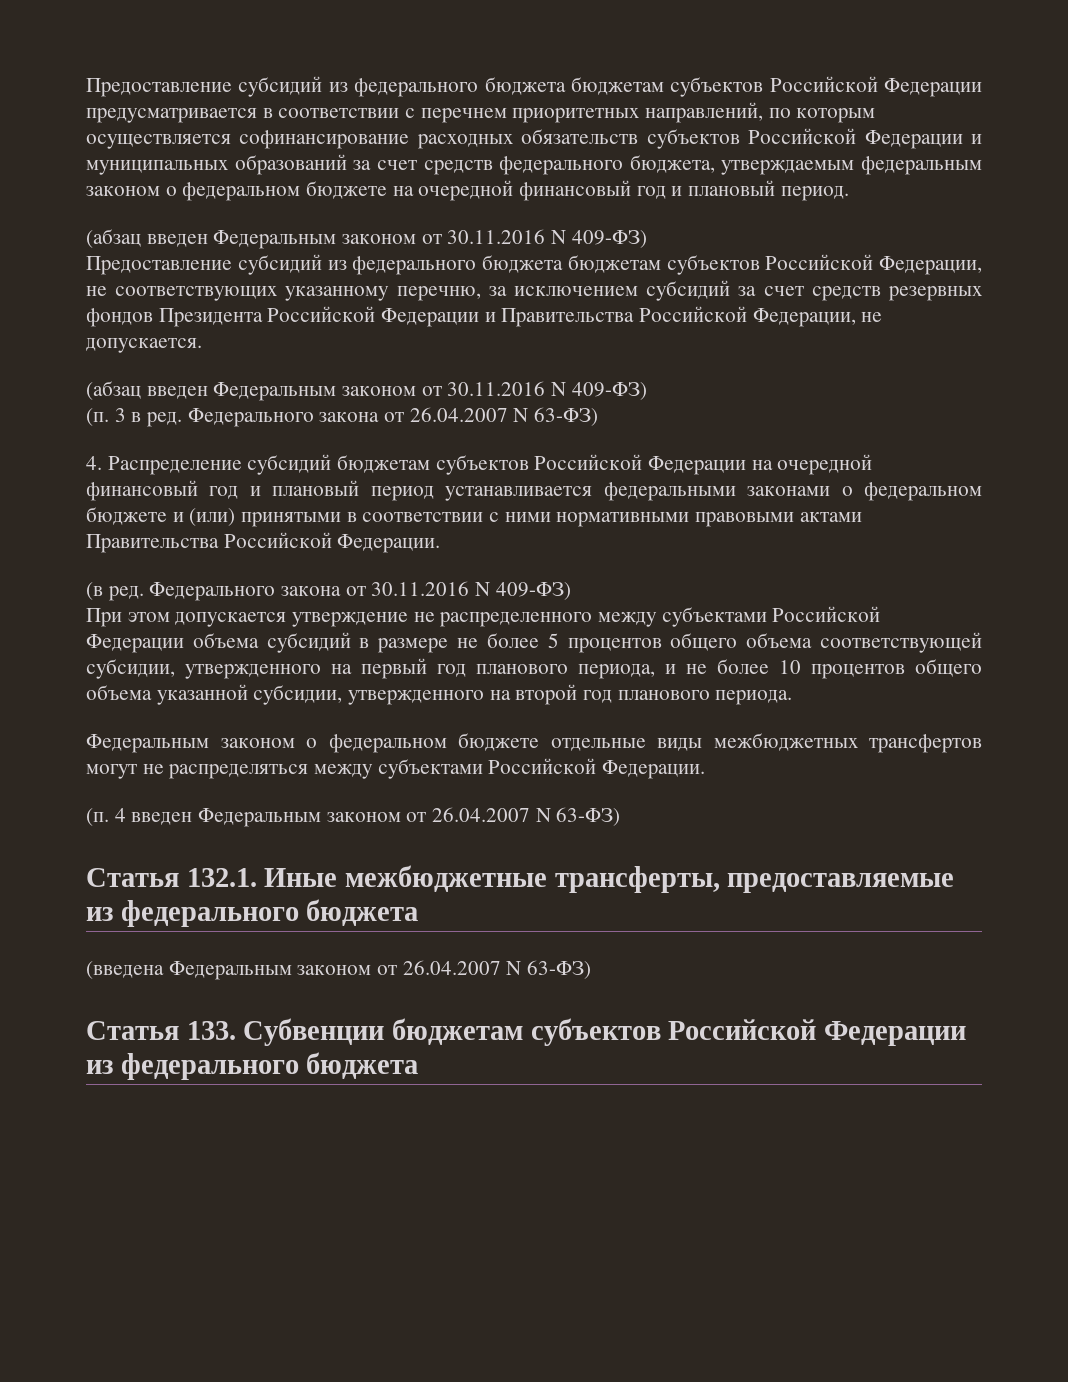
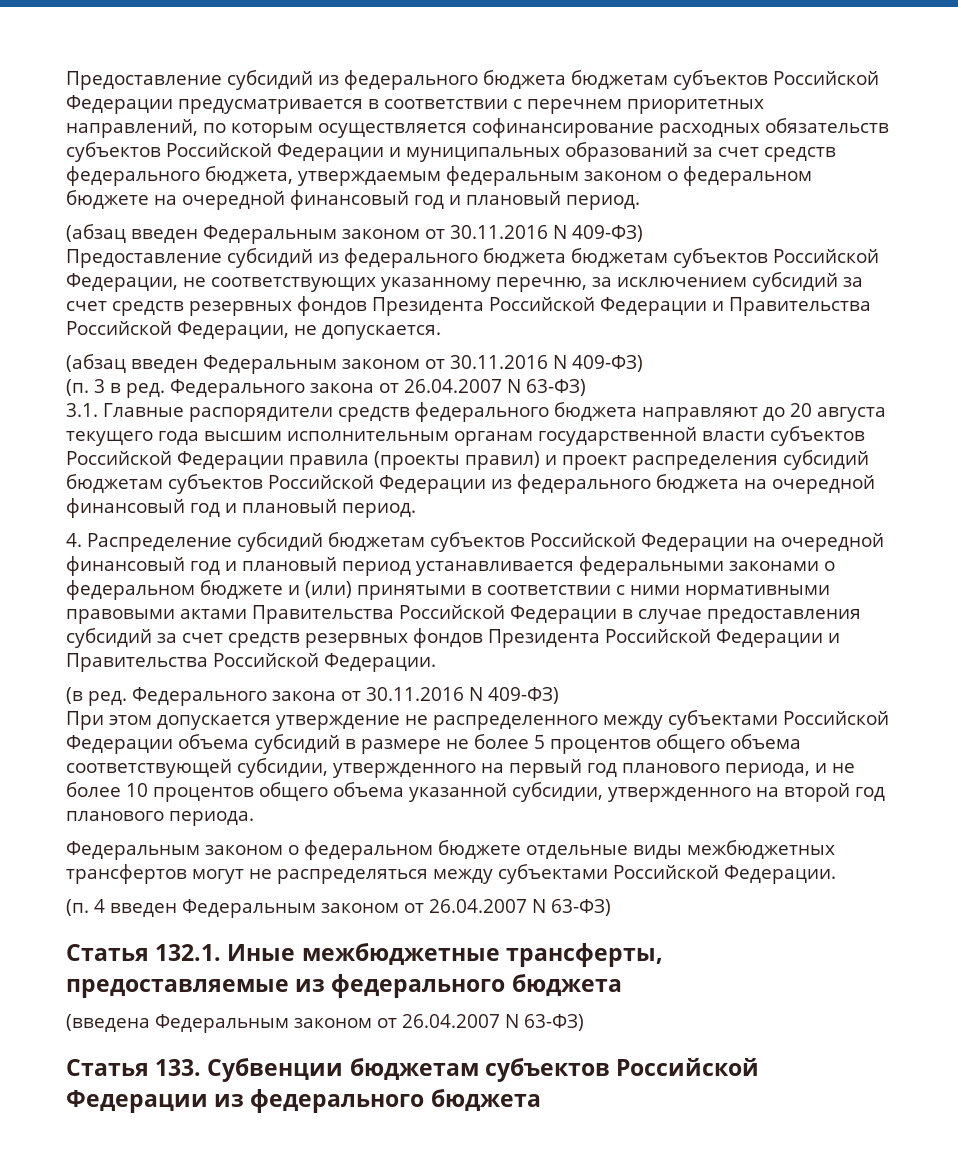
+ 3.1. Главные распорядители средств федерального бюджета направляют до 20 августа текущего года высшим исполнительным органам государственной власти субъектов Российской Федерации правила (проекты правил) и проект распределения субсидий бюджетам субъектов Российской Федерации из федерального бюджета на очередной финансовый год и плановый период.
- 4. Распределение субсидий бюджетам субъектов Российской Федерации на очередной финансовый год и плановый период устанавливается федеральными законами о федеральном бюджете и (или) принятыми в соответствии с ними нормативными правовыми актами Правительства Российской Федерации.
+ 4. Распределение субсидий бюджетам субъектов Российской Федерации на очередной финансовый год и плановый период устанавливается федеральными законами о федеральном бюджете и (или) принятыми в соответствии с ними нормативными правовыми актами Правительства Российской Федерации в случае предоставления субсидий за счет средств резервных фондов Президента Российской Федерации и Правительства Российской Федерации.

